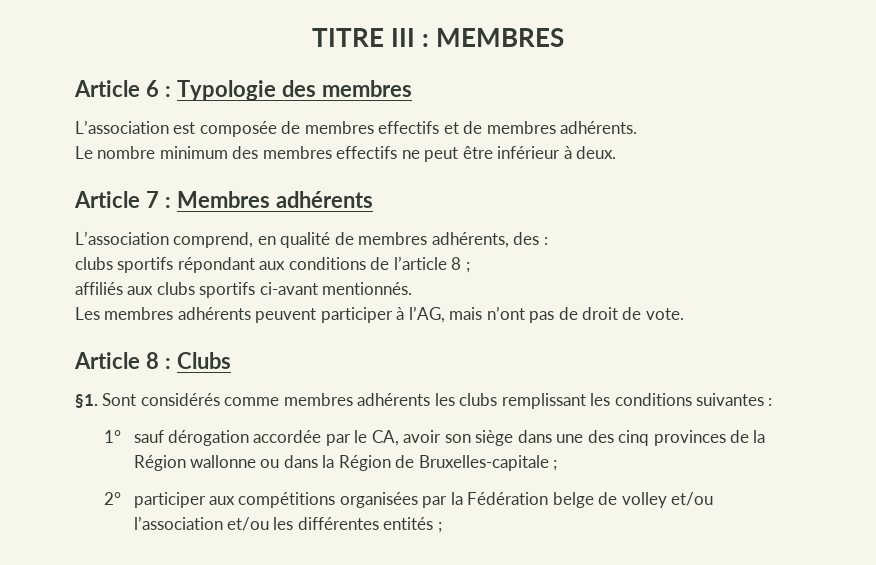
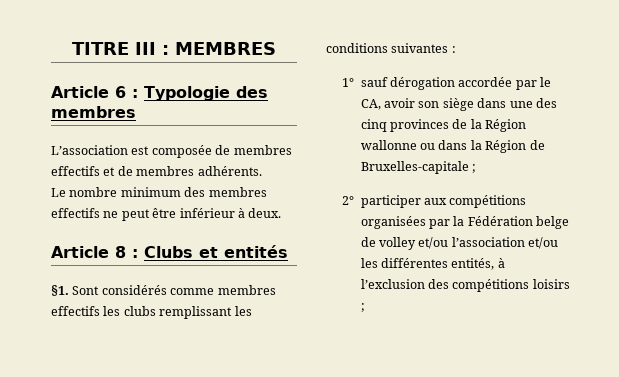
- Article 7 : Membres adhérents
- L’association comprend, en qualité de membres adhérents, des :
- clubs sportifs répondant aux conditions de l’article 8 ;
- affiliés aux clubs sportifs ci-avant mentionnés.
- Les membres adhérents peuvent participer à l’AG, mais n’ont pas de droit de vote.
- Article 8 : Clubs
+ Article 8 : Clubs et entités
- Sont considérés comme membres adhérents les clubs remplissant les conditions suivantes :
+ Sont considérés comme membres effectifs les clubs remplissant les conditions suivantes :
- 2° participer aux compétitions organisées par la Fédération belge de volley et/ou l’association et/ou les différentes entités ;
+ 2° participer aux compétitions organisées par la Fédération belge de volley et/ou l’association et/ou les différentes entités, à l’exclusion des compétitions loisirs ;

